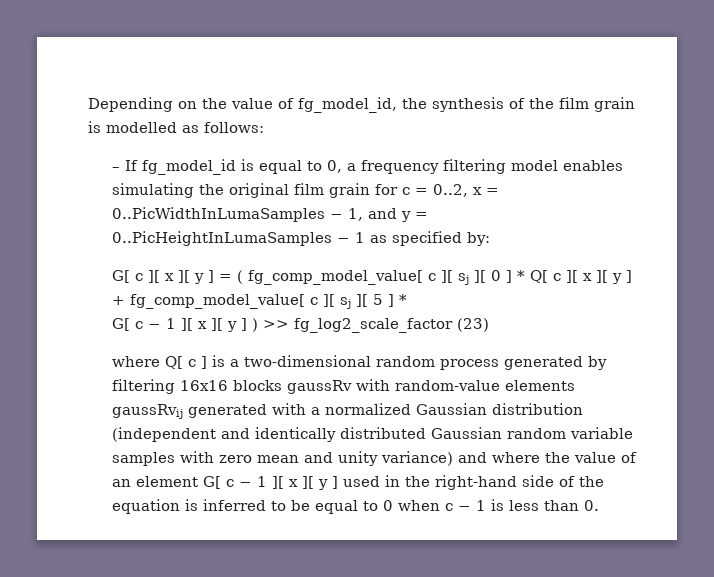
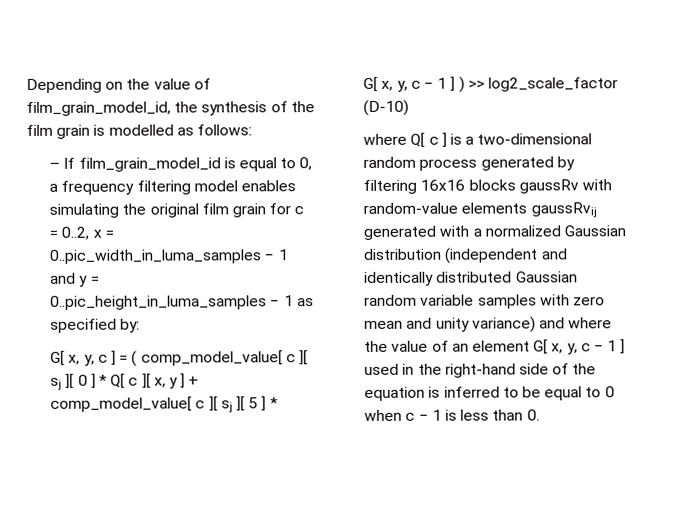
- Depending on the value of fg_model_id, the synthesis of the film grain is modelled as follows:
+ Depending on the value of film_grain_model_id, the synthesis of the film grain is modelled as follows:
- – If fg_model_id is equal to 0, a frequency filtering model enables simulating the original film grain for c = 0..2, x = 0..PicWidthInLumaSamples − 1, and y = 0..PicHeightInLumaSamples − 1 as specified by:
+ – If film_grain_model_id is equal to 0, a frequency filtering model enables simulating the original film grain for c = 0..2, x = 0..pic_width_in_luma_samples − 1 and y = 0..pic_height_in_luma_samples − 1 as specified by:
- G[ c ][ x ][ y ] = ( fg_comp_model_value[ c ][ sj ][ 0 ] * Q[ c ][ x ][ y ] + fg_comp_model_value[ c ][ sj ][ 5 ] *
+ G[ x, y, c ] = ( comp_model_value[ c ][ sj ][ 0 ] * Q[ c ][ x, y ] + comp_model_value[ c ][ sj ][ 5 ] *
- G[ c − 1 ][ x ][ y ] ) >> fg_log2_scale_factor (23)
+ G[ x, y, c − 1 ] ) >> log2_scale_factor (D-10)
- where Q[ c ] is a two-dimensional random process generated by filtering 16x16 blocks gaussRv with random-value elements gaussRvij generated with a normalized Gaussian distribution (independent and identically distributed Gaussian random variable samples with zero mean and unity variance) and where the value of an element G[ c − 1 ][ x ][ y ] used in the right-hand side of the equation is inferred to be equal to 0 when c − 1 is less than 0.
+ where Q[ c ] is a two-dimensional random process generated by filtering 16x16 blocks gaussRv with random-value elements gaussRvij generated with a normalized Gaussian distribution (independent and identically distributed Gaussian random variable samples with zero mean and unity variance) and where the value of an element G[ x, y, c − 1 ] used in the right-hand side of the equation is inferred to be equal to 0 when c − 1 is less than 0.

